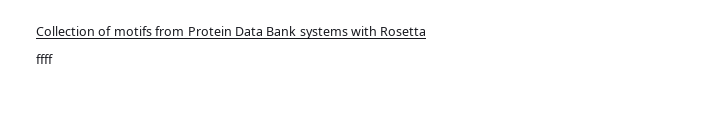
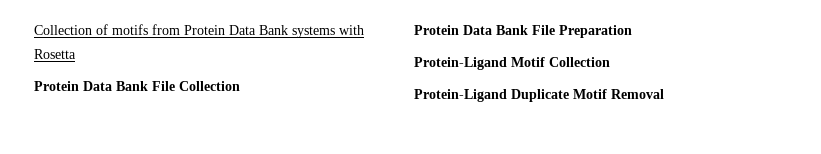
- ffff
+ Protein Data Bank File Collection
+ Protein Data Bank File Preparation
+ Protein-Ligand Motif Collection
+ Protein-Ligand Duplicate Motif Removal

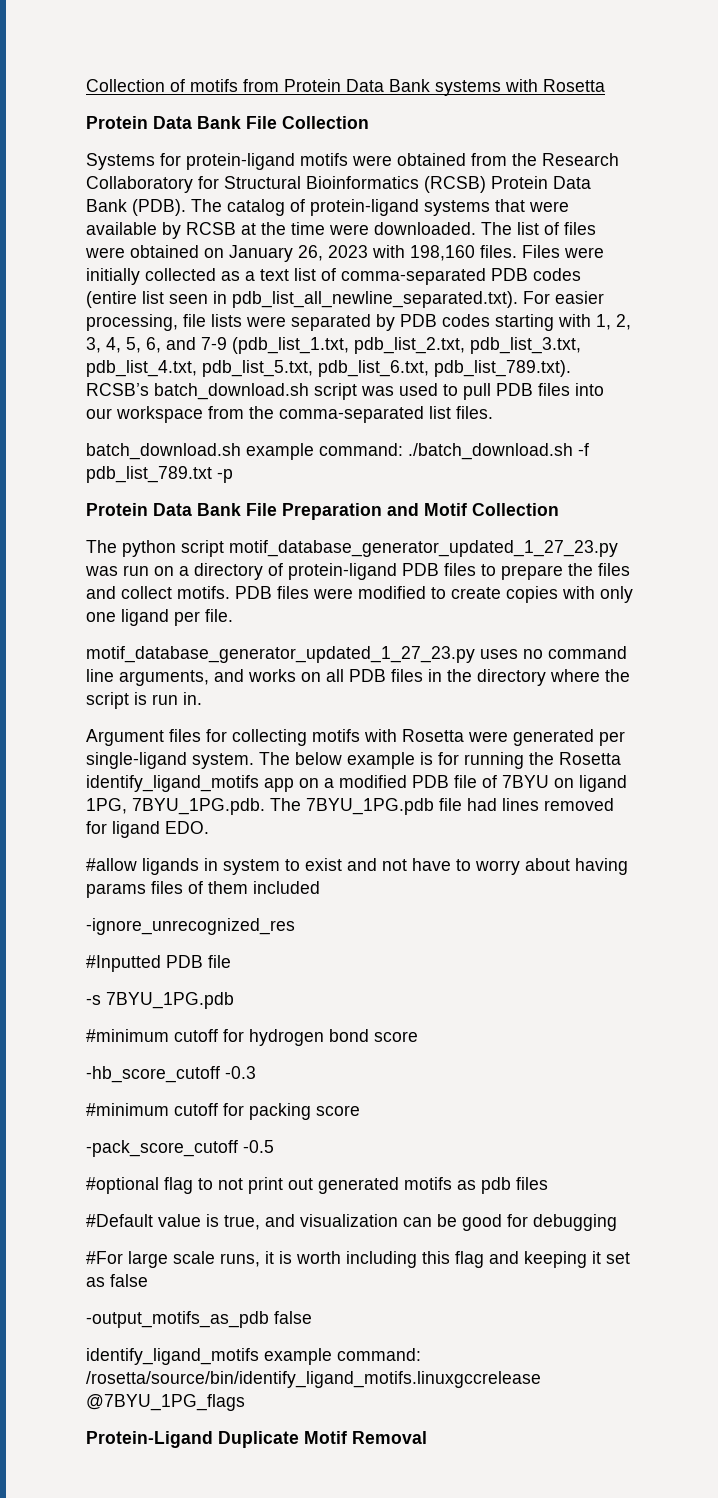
+ Systems for protein-ligand motifs were obtained from the Research Collaboratory for Structural Bioinformatics (RCSB) Protein Data Bank (PDB). The catalog of protein-ligand systems that were available by RCSB at the time were downloaded. The list of files were obtained on January 26, 2023 with 198,160 files. Files were initially collected as a text list of comma-separated PDB codes (entire list seen in pdb_list_all_newline_separated.txt). For easier processing, file lists were separated by PDB codes starting with 1, 2, 3, 4, 5, 6, and 7-9 (pdb_list_1.txt, pdb_list_2.txt, pdb_list_3.txt, pdb_list_4.txt, pdb_list_5.txt, pdb_list_6.txt, pdb_list_789.txt). RCSB’s batch_download.sh script was used to pull PDB files into our workspace from the comma-separated list files.
+ batch_download.sh example command: ./batch_download.sh -f pdb_list_789.txt -p
- Protein Data Bank File Preparation
- Protein-Ligand Motif Collection
+ Protein Data Bank File Preparation and Motif Collection
+ The python script motif_database_generator_updated_1_27_23.py was run on a directory of protein-ligand PDB files to prepare the files and collect motifs. PDB files were modified to create copies with only one ligand per file.
+ motif_database_generator_updated_1_27_23.py uses no command line arguments, and works on all PDB files in the directory where the script is run in.
+ Argument files for collecting motifs with Rosetta were generated per single-ligand system. The below example is for running the Rosetta identify_ligand_motifs app on a modified PDB file of 7BYU on ligand 1PG, 7BYU_1PG.pdb. The 7BYU_1PG.pdb file had lines removed for ligand EDO.
+ #allow ligands in system to exist and not have to worry about having params files of them included
+ -ignore_unrecognized_res
+ #Inputted PDB file
+ -s 7BYU_1PG.pdb
+ #minimum cutoff for hydrogen bond score
+ -hb_score_cutoff -0.3
+ #minimum cutoff for packing score
+ -pack_score_cutoff -0.5
+ #optional flag to not print out generated motifs as pdb files
+ #Default value is true, and visualization can be good for debugging
+ #For large scale runs, it is worth including this flag and keeping it set as false
+ -output_motifs_as_pdb false
+ identify_ligand_motifs example command: /rosetta/source/bin/identify_ligand_motifs.linuxgccrelease @7BYU_1PG_flags

